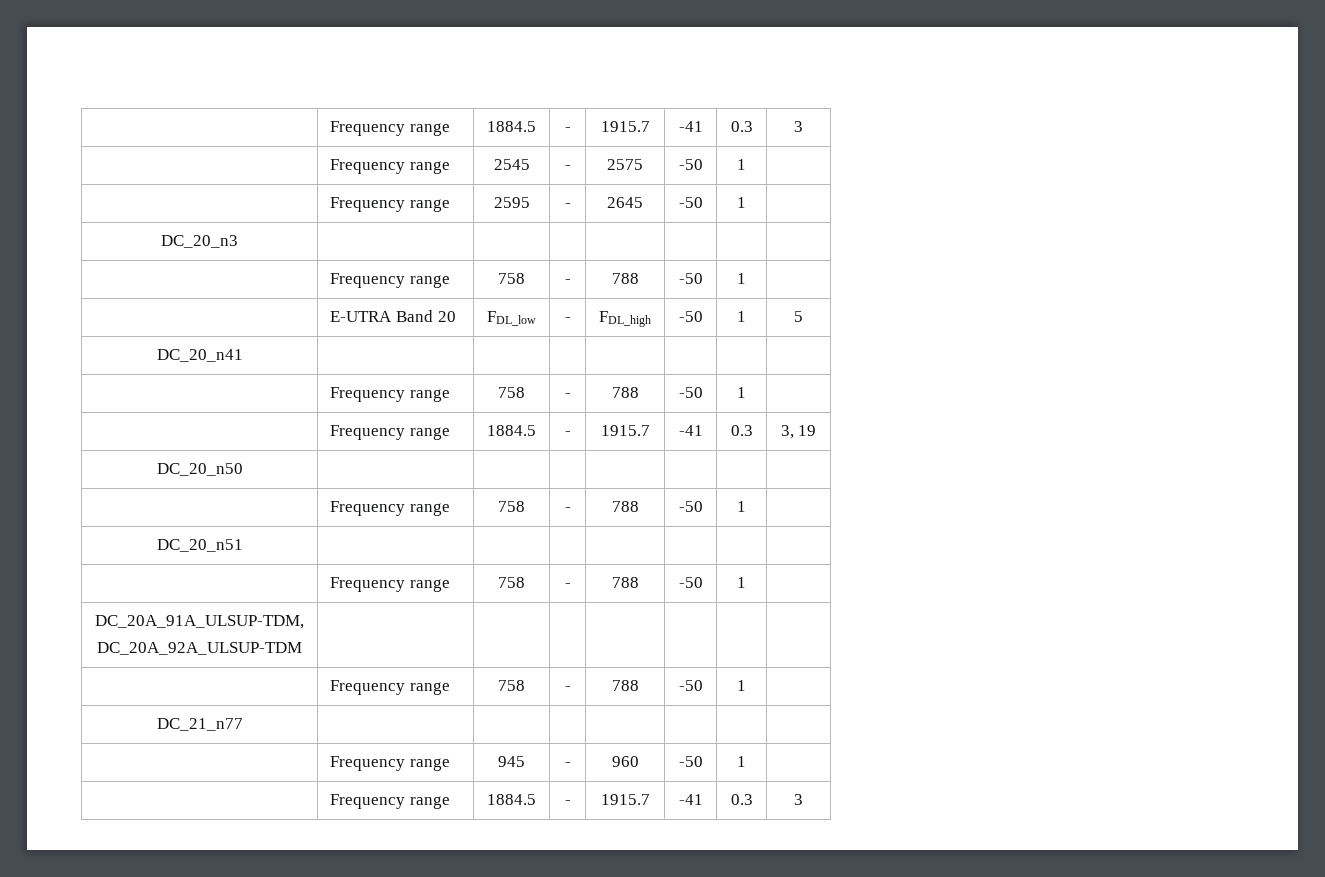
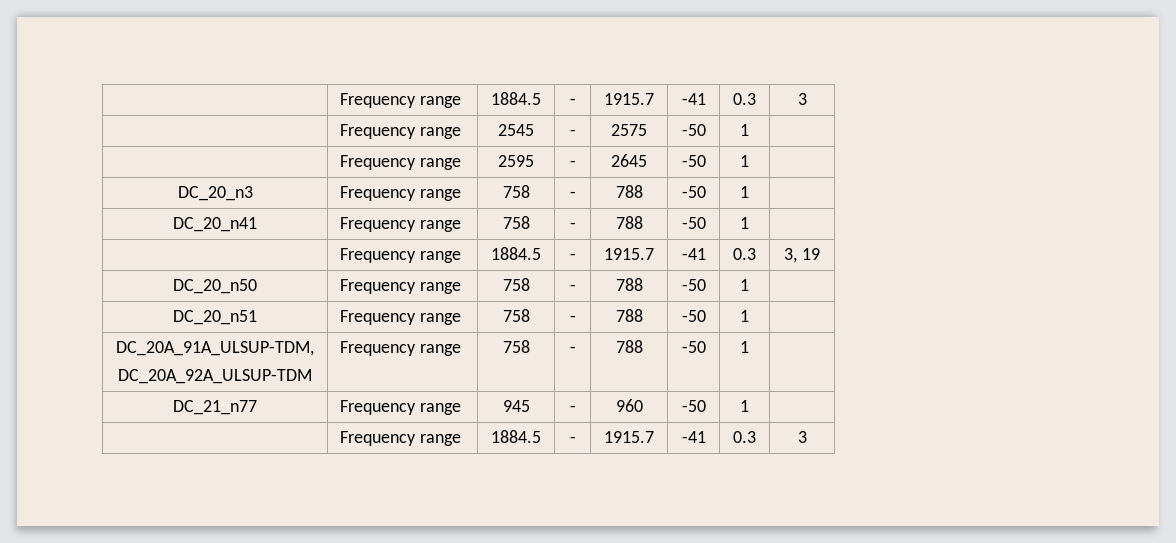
- DC_20_n3 | | | | | | |
- | Frequency range | 758 | - | 788 | -50 | 1 |
- | E-UTRA Band 20 | FDL_low | - | FDL_high | -50 | 1 | 5
+ DC_20_n3 | Frequency range | 758 | - | 788 | -50 | 1 |
- DC_20_n41 | | | | | | |
- | Frequency range | 758 | - | 788 | -50 | 1 |
+ DC_20_n41 | Frequency range | 758 | - | 788 | -50 | 1 |
- DC_20_n50 | | | | | | |
- | Frequency range | 758 | - | 788 | -50 | 1 |
+ DC_20_n50 | Frequency range | 758 | - | 788 | -50 | 1 |
- DC_20_n51 | | | | | | |
- | Frequency range | 758 | - | 788 | -50 | 1 |
+ DC_20_n51 | Frequency range | 758 | - | 788 | -50 | 1 |
  DC_20A_91A_ULSUP-TDM,
- DC_20A_92A_ULSUP-TDM | | | | | | |
- | Frequency range | 758 | - | 788 | -50 | 1 |
+ DC_20A_92A_ULSUP-TDM | Frequency range | 758 | - | 788 | -50 | 1 |
- DC_21_n77 | | | | | | |
- | Frequency range | 945 | - | 960 | -50 | 1 |
+ DC_21_n77 | Frequency range | 945 | - | 960 | -50 | 1 |

